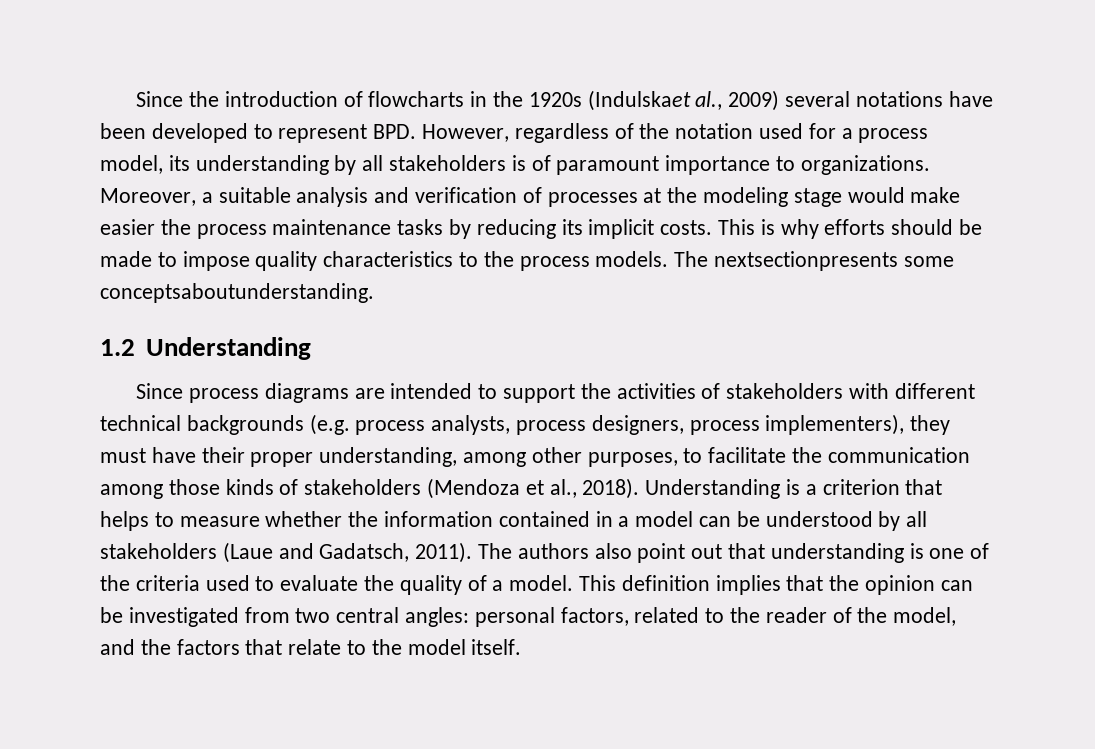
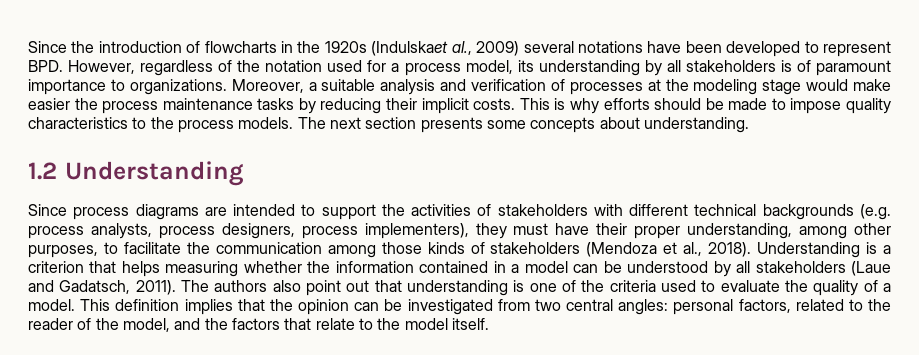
- Moreover, a suitable analysis and verification of processes at the modeling stage would make easier the process maintenance tasks by reducing its implicit costs.
+ Moreover, a suitable analysis and verification of processes at the modeling stage would make easier the process maintenance tasks by reducing their implicit costs.
- The nextsectionpresents some conceptsaboutunderstanding.
+ The next section presents some concepts about understanding.
- Understanding is a criterion that helps to measure whether the information contained in a model can be understood by all stakeholders (Laue and Gadatsch, 2011).
+ Understanding is a criterion that helps measuring whether the information contained in a model can be understood by all stakeholders (Laue and Gadatsch, 2011).

